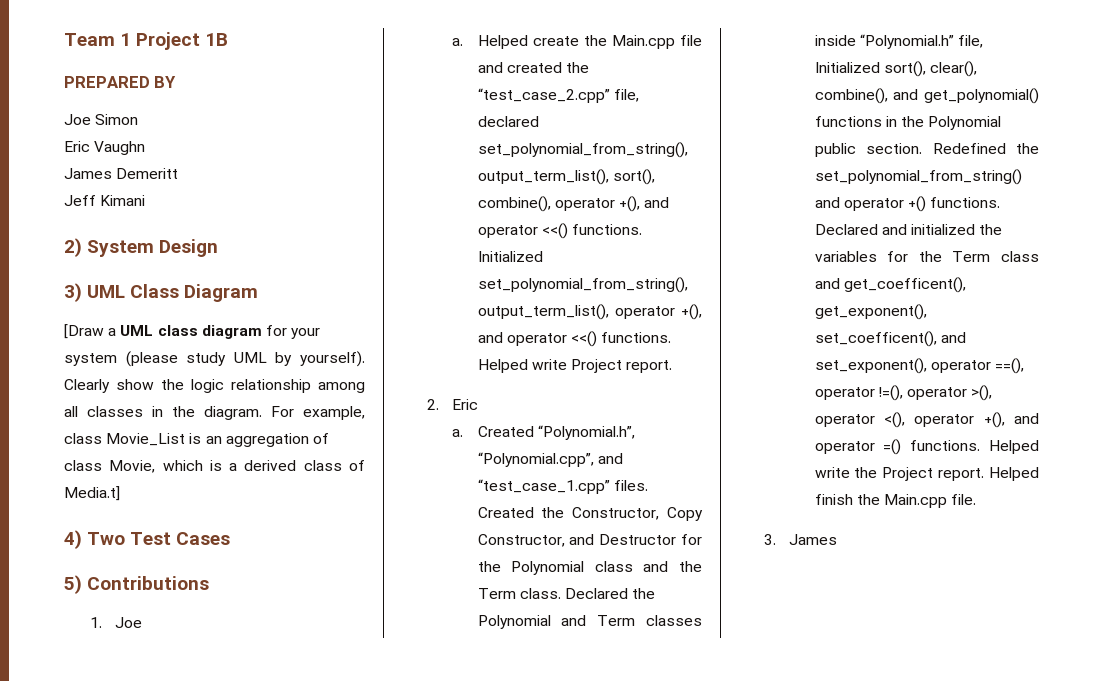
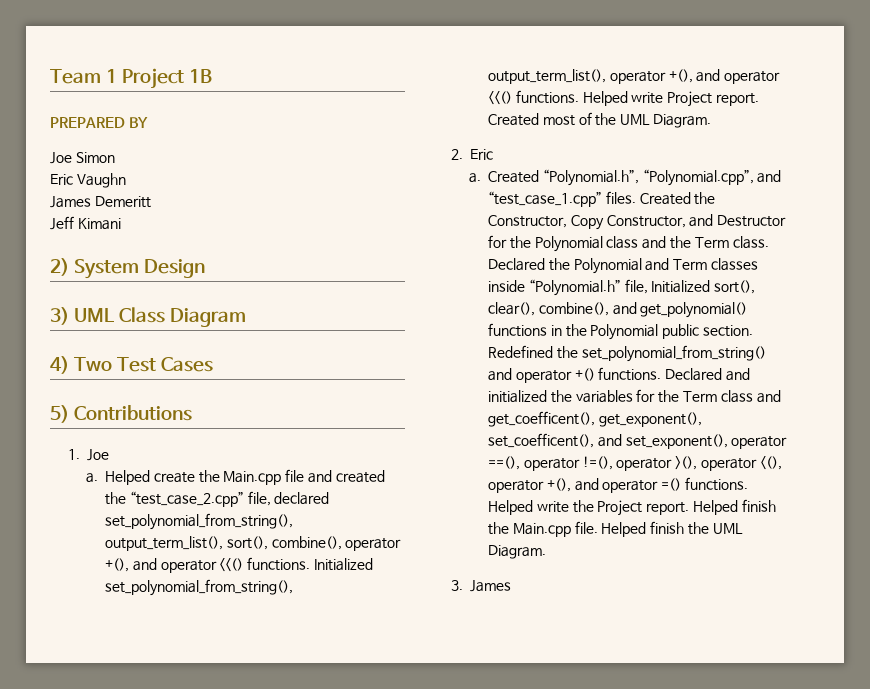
- [Draw a UML class diagram for your system (please study UML by yourself). Clearly show the logic relationship among all classes in the diagram. For example, class Movie_List is an aggregation of class Movie, which is a derived class of Media.t]
+ Created most of the UML Diagram.
+ Helped finish the UML Diagram.

